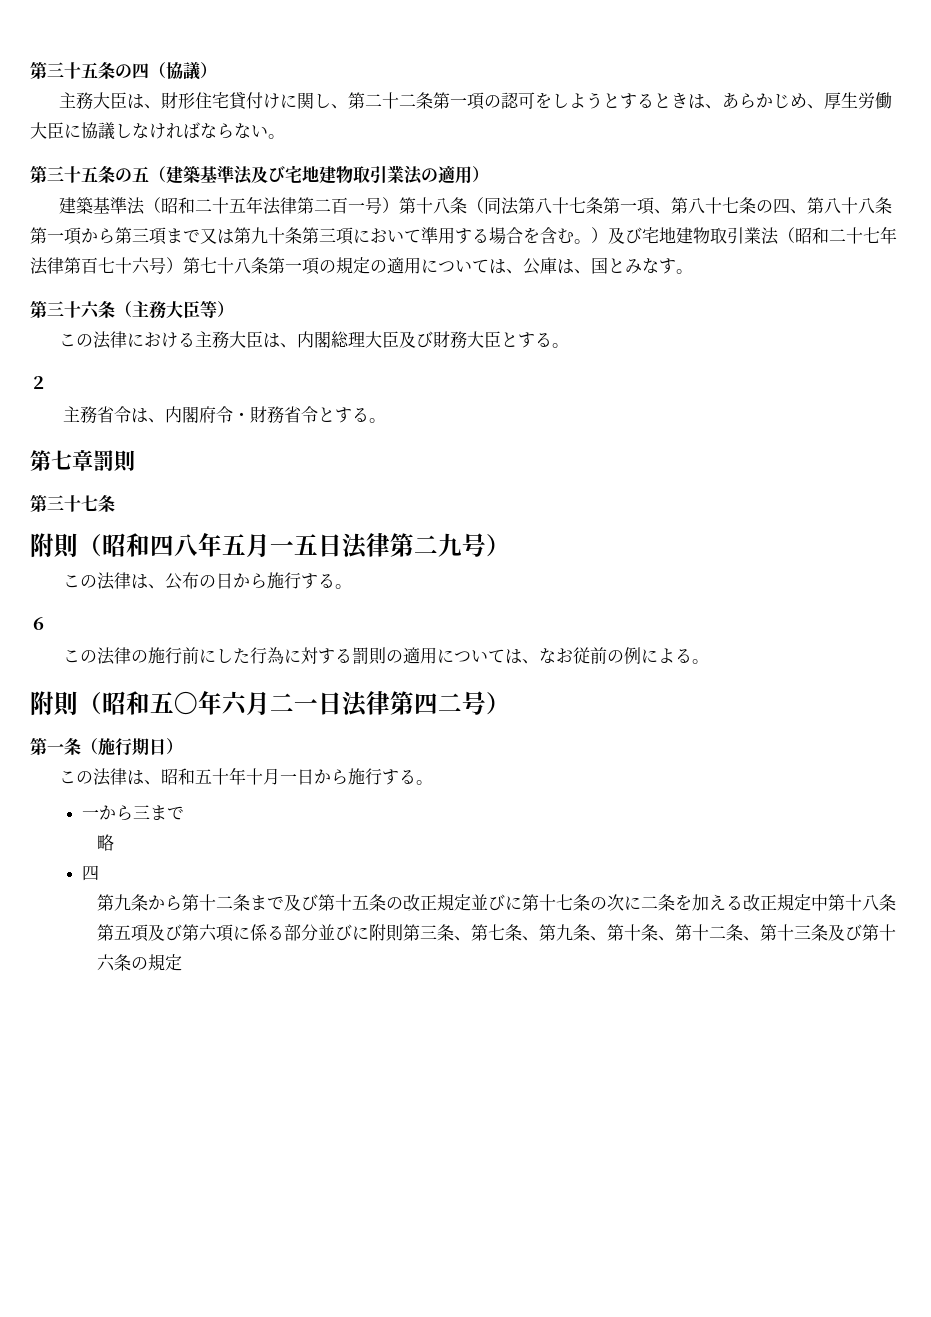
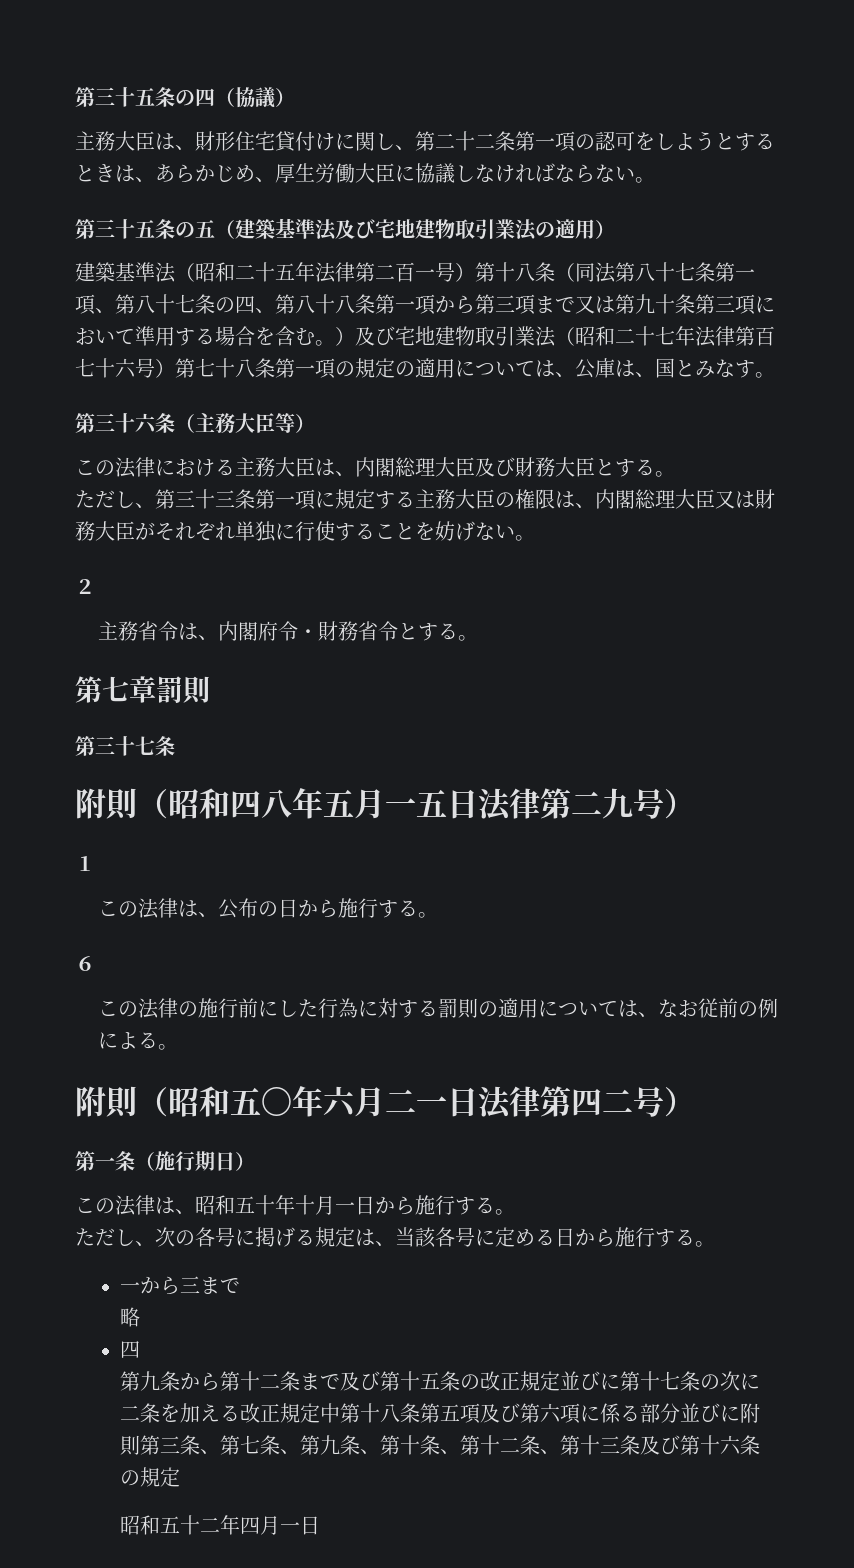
+ ただし、第三十三条第一項に規定する主務大臣の権限は、内閣総理大臣又は財務大臣がそれぞれ単独に行使することを妨げない。
+ １
+ ただし、次の各号に掲げる規定は、当該各号に定める日から施行する。
+ 昭和五十二年四月一日

